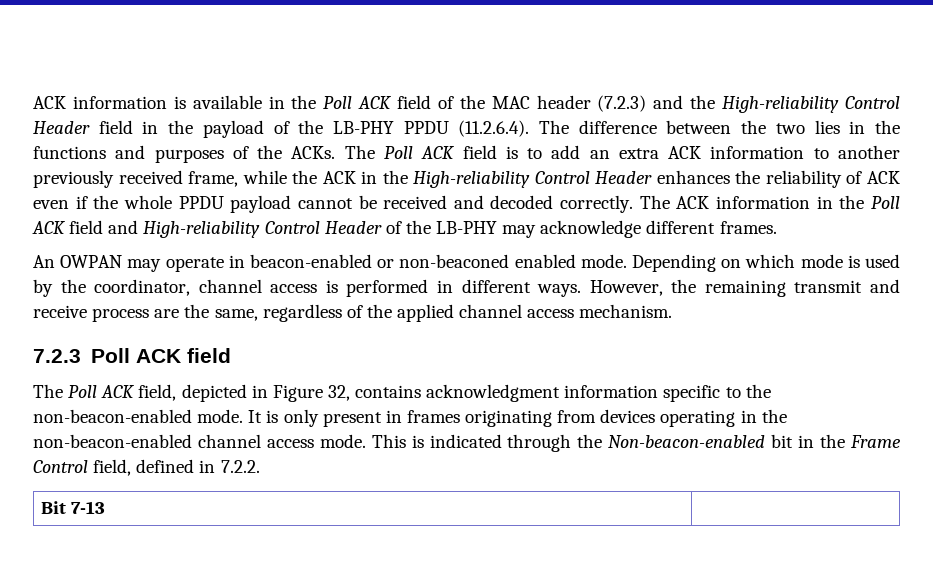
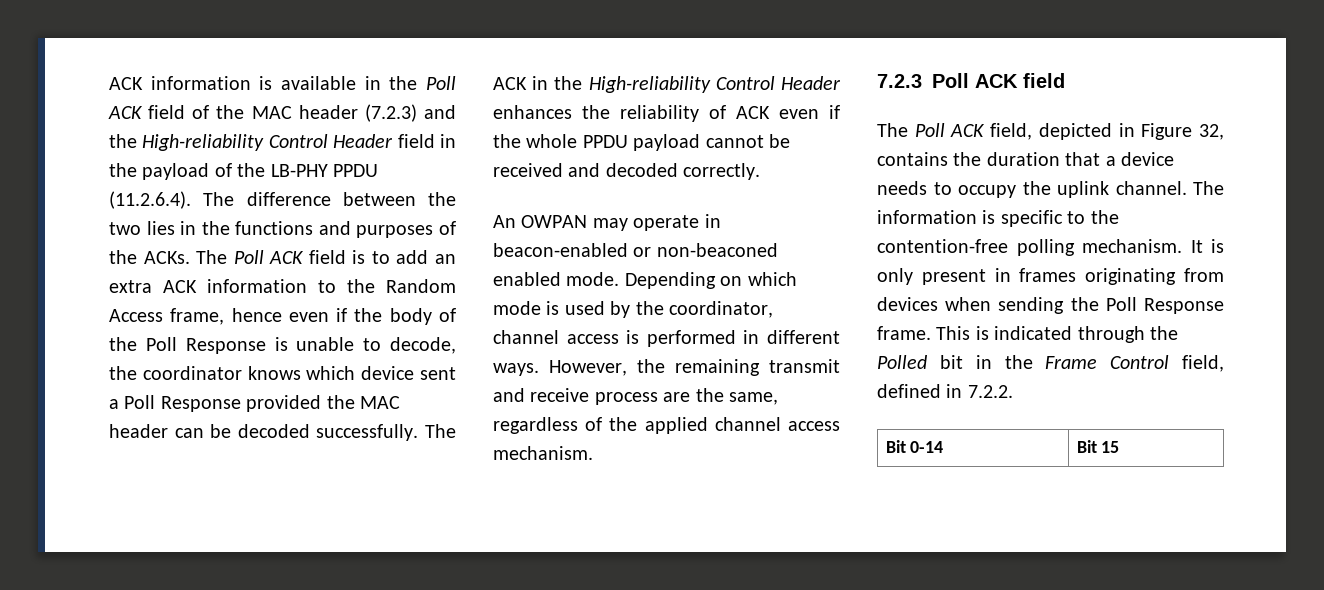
- The Poll ACK field is to add an extra ACK information to another previously received frame, while the ACK in the High-reliability Control Header enhances the reliability of ACK even if the whole PPDU payload cannot be received and decoded correctly. The ACK information in the Poll ACK field and High-reliability Control Header of the LB-PHY may acknowledge different frames.
+ The Poll ACK field is to add an extra ACK information to the Random Access frame, hence even if the body of the Poll Response is unable to decode, the coordinator knows which device sent a Poll Response provided the MAC header can be decoded successfully. The ACK in the High-reliability Control Header enhances the reliability of ACK even if the whole PPDU payload cannot be received and decoded correctly.
- The Poll ACK field, depicted in Figure 32, contains acknowledgment information specific to the non-beacon-enabled mode.
+ The Poll ACK field, depicted in Figure 32, contains the duration that a device needs to occupy the uplink channel. The information is specific to the contention-free polling mechanism.
- It is only present in frames originating from devices operating in the non-beacon-enabled channel access mode.
+ It is only present in frames originating from devices when sending the Poll Response frame.
- This is indicated through the Non-beacon-enabled bit in the Frame Control field, defined in 7.2.2.
+ This is indicated through the Polled bit in the Frame Control field, defined in 7.2.2.
- Bit 7-13 |
+ Bit 0-14 | Bit 15

